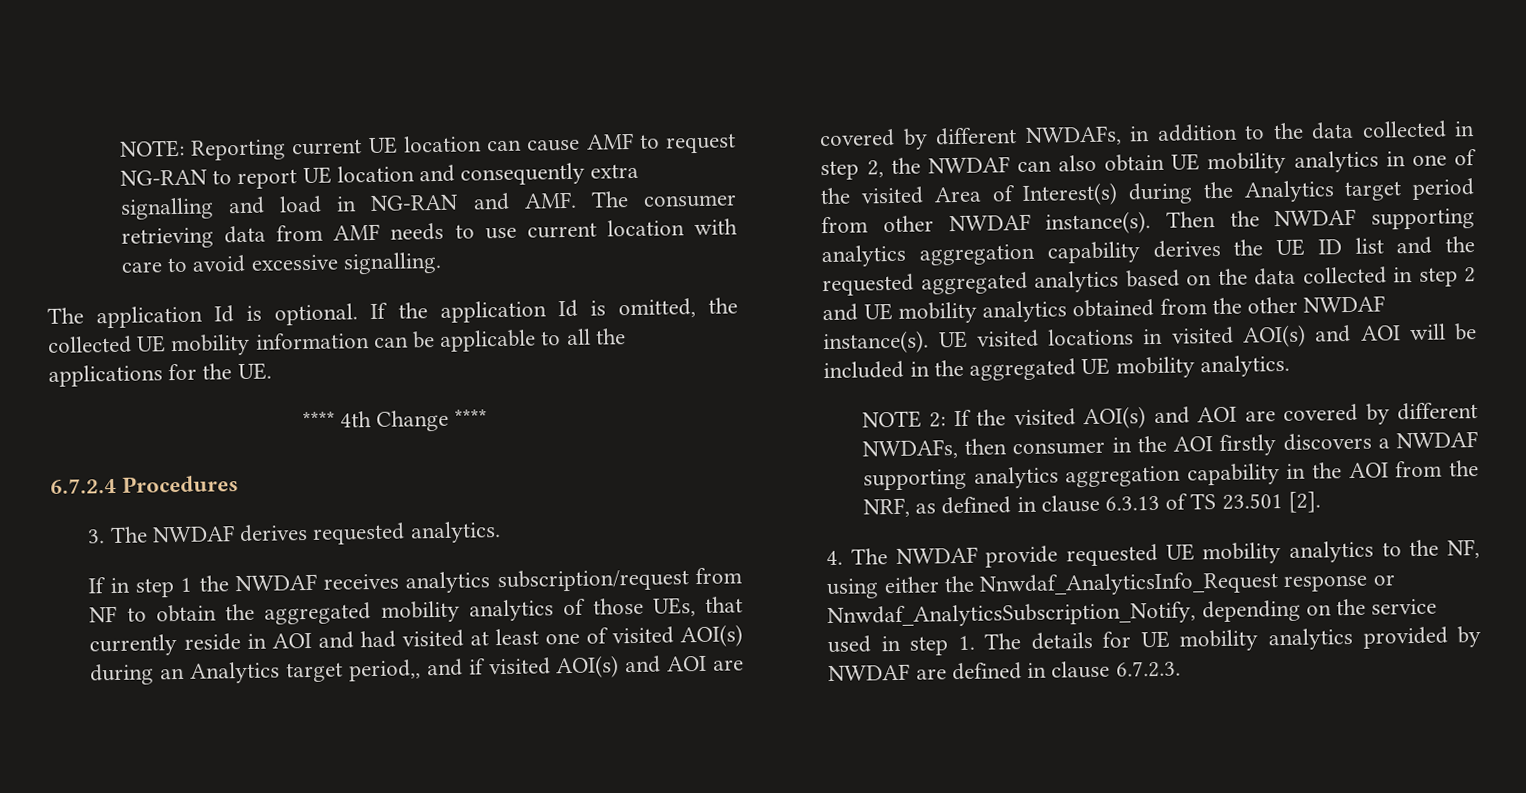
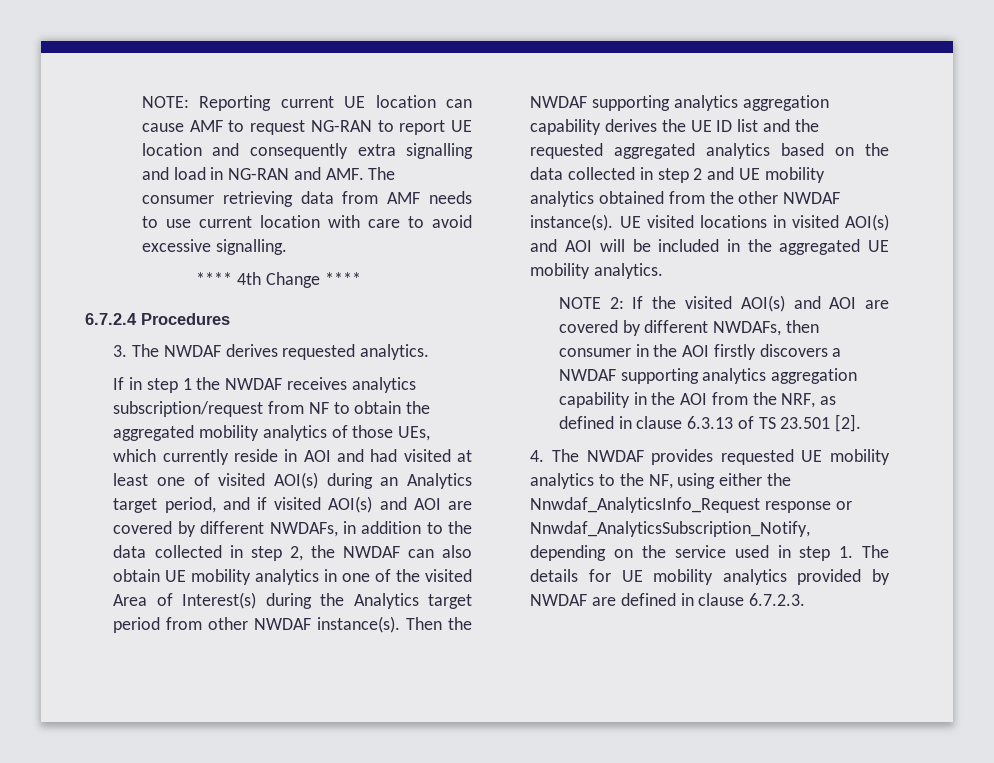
- The application Id is optional. If the application Id is omitted, the collected UE mobility information can be applicable to all the applications for the UE.
- If in step 1 the NWDAF receives analytics subscription/request from NF to obtain the aggregated mobility analytics of those UEs, that currently reside in AOI and had visited at least one of visited AOI(s) during an Analytics target period,, and if visited AOI(s) and AOI are covered by different NWDAFs, in addition to the data collected in step 2, the NWDAF can also obtain UE mobility analytics in one of the visited Area of Interest(s) during the Analytics target period from other NWDAF instance(s).
+ If in step 1 the NWDAF receives analytics subscription/request from NF to obtain the aggregated mobility analytics of those UEs, which currently reside in AOI and had visited at least one of visited AOI(s) during an Analytics target period, and if visited AOI(s) and AOI are covered by different NWDAFs, in addition to the data collected in step 2, the NWDAF can also obtain UE mobility analytics in one of the visited Area of Interest(s) during the Analytics target period from other NWDAF instance(s).
- 4. The NWDAF provide requested UE mobility analytics to the NF, using either the Nnwdaf_AnalyticsInfo_Request response or Nnwdaf_AnalyticsSubscription_Notify, depending on the service used in step 1. The details for UE mobility analytics provided by NWDAF are defined in clause 6.7.2.3.
+ 4. The NWDAF provides requested UE mobility analytics to the NF, using either the Nnwdaf_AnalyticsInfo_Request response or Nnwdaf_AnalyticsSubscription_Notify, depending on the service used in step 1. The details for UE mobility analytics provided by NWDAF are defined in clause 6.7.2.3.

